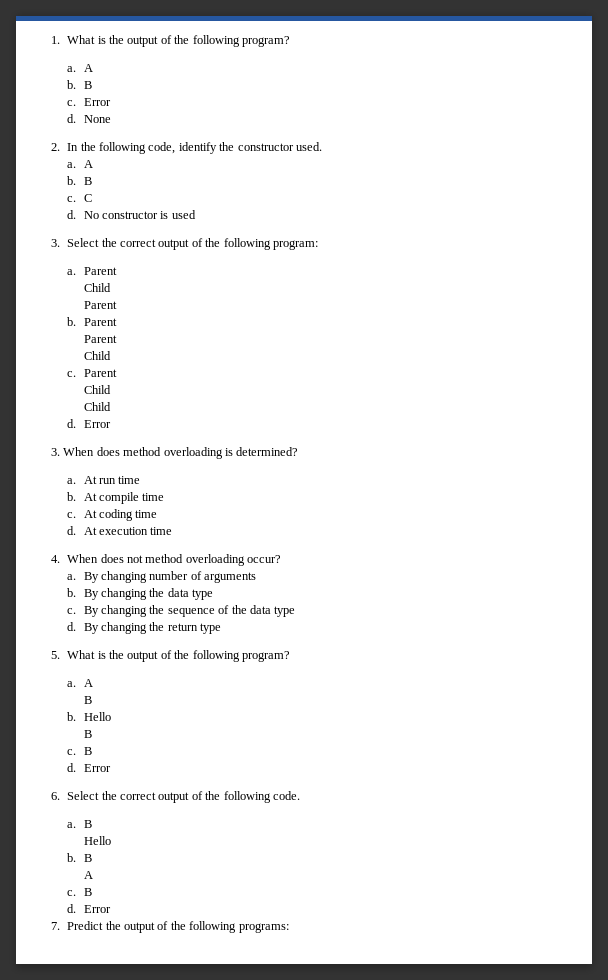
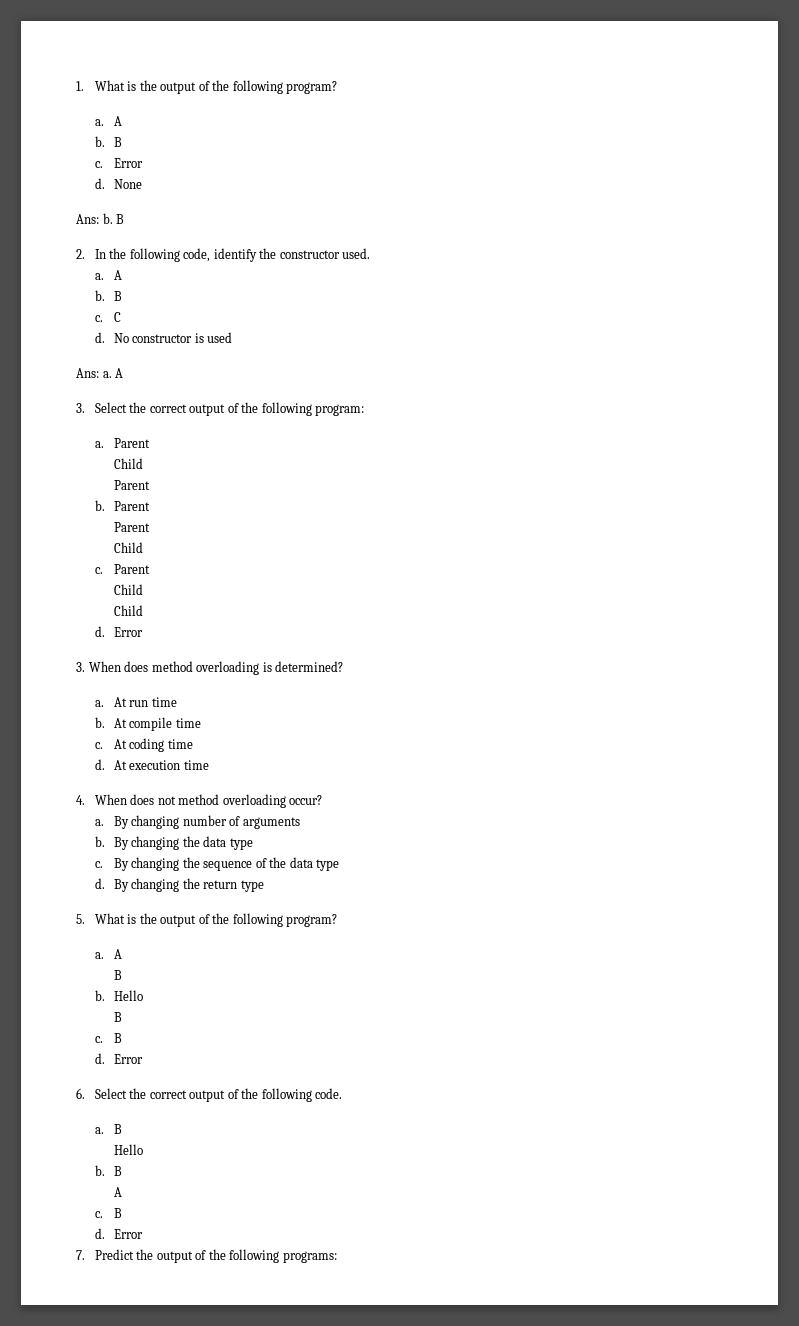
+ Ans: b. B
+ Ans: a. A

